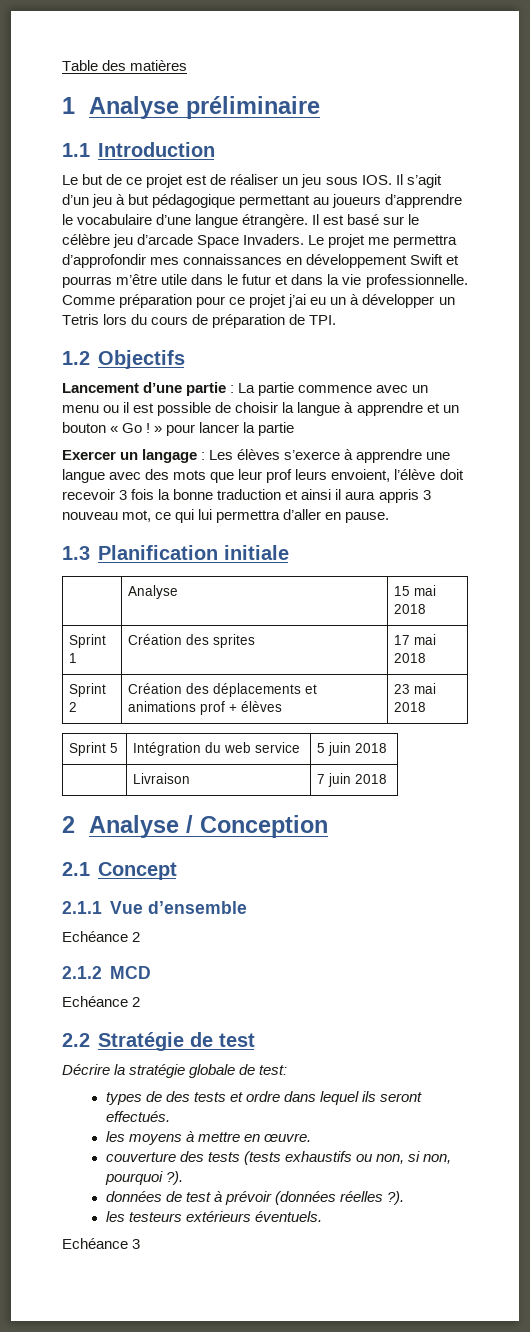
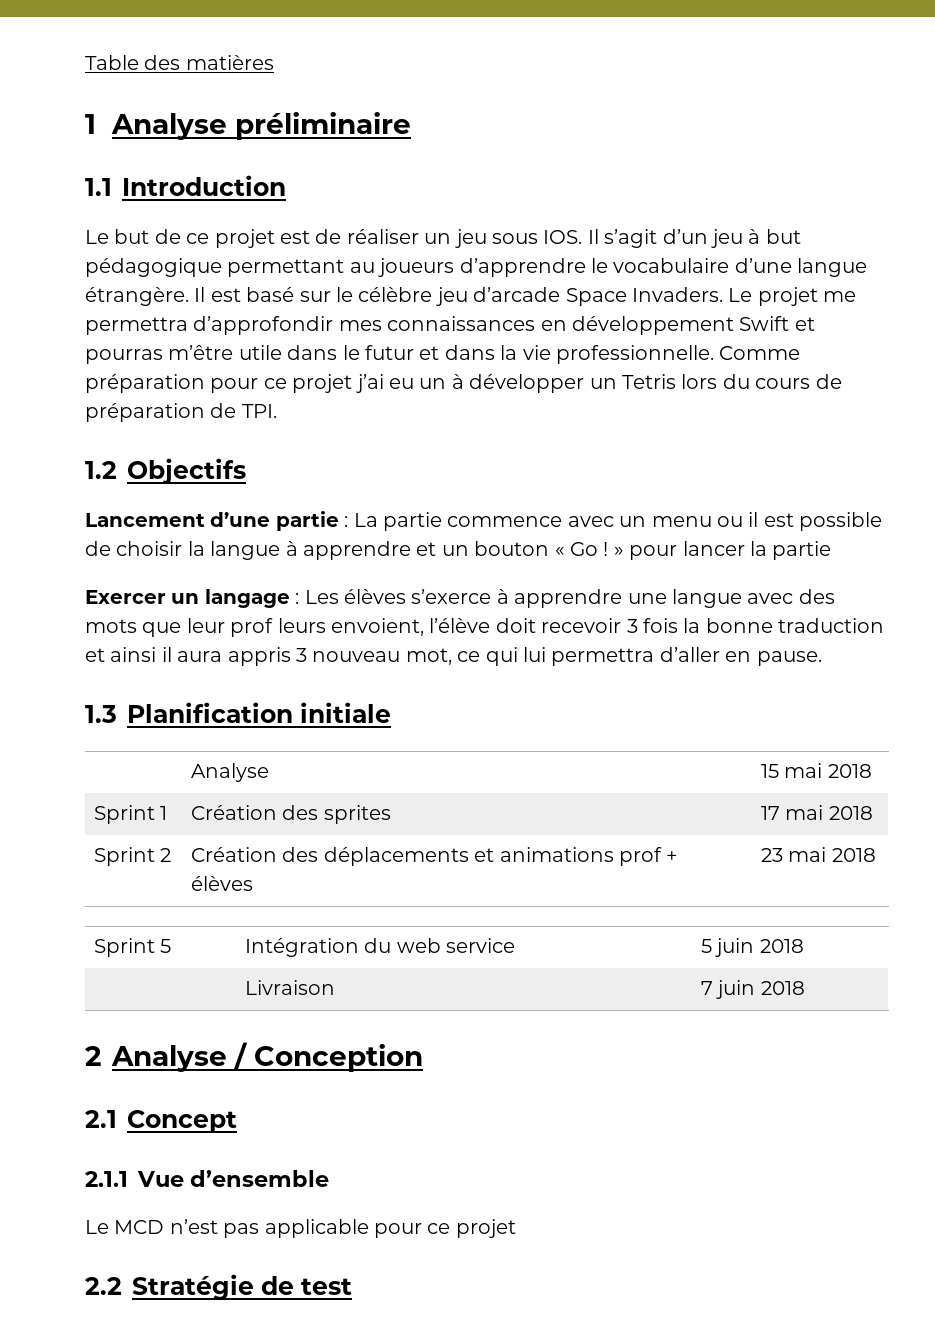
  2.1.1 Vue d’ensemble
- Echéance 2
- 2.1.2 MCD
- Echéance 2
+ Le MCD n’est pas applicable pour ce projet
  2.2 Stratégie de test
- Décrire la stratégie globale de test:
- types de des tests et ordre dans lequel ils seront effectués.
- les moyens à mettre en œuvre.
- couverture des tests (tests exhaustifs ou non, si non, pourquoi ?).
- données de test à prévoir (données réelles ?).
- les testeurs extérieurs éventuels.
- Echéance 3

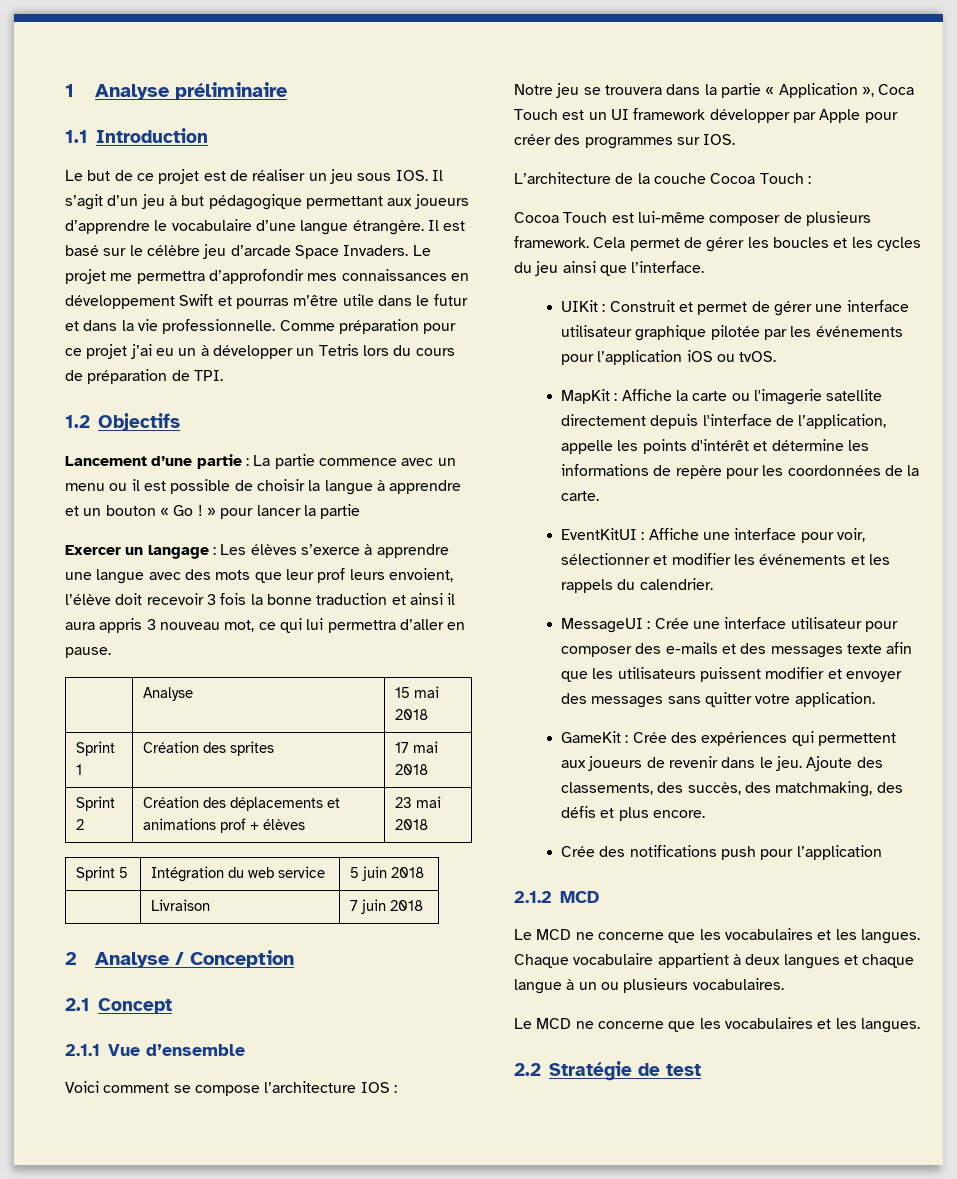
- Table des matières
- Le but de ce projet est de réaliser un jeu sous IOS. Il s’agit d’un jeu à but pédagogique permettant au joueurs d’apprendre le vocabulaire d’une langue étrangère.
+ Le but de ce projet est de réaliser un jeu sous IOS. Il s’agit d’un jeu à but pédagogique permettant aux joueurs d’apprendre le vocabulaire d’une langue étrangère.
- 1.3 Planification initiale
- Le MCD n’est pas applicable pour ce projet
+ Voici comment se compose l’architecture IOS :
+ Notre jeu se trouvera dans la partie « Application », Coca Touch est un UI framework développer par Apple pour créer des programmes sur IOS.
+ L’architecture de la couche Cocoa Touch :
+ Cocoa Touch est lui-même composer de plusieurs framework. Cela permet de gérer les boucles et les cycles du jeu ainsi que l’interface.
+ UIKit : Construit et permet de gérer une interface utilisateur graphique pilotée par les événements pour l’application iOS ou tvOS.
+ MapKit : Affiche la carte ou l'imagerie satellite directement depuis l'interface de l’application, appelle les points d'intérêt et détermine les informations de repère pour les coordonnées de la carte.
+ EventKitUI : Affiche une interface pour voir, sélectionner et modifier les événements et les rappels du calendrier.
+ MessageUI : Crée une interface utilisateur pour composer des e-mails et des messages texte afin que les utilisateurs puissent modifier et envoyer des messages sans quitter votre application.
+ GameKit : Crée des expériences qui permettent aux joueurs de revenir dans le jeu. Ajoute des classements, des succès, des matchmaking, des défis et plus encore.
+ Crée des notifications push pour l’application
+ 2.1.2 MCD
+ Le MCD ne concerne que les vocabulaires et les langues. Chaque vocabulaire appartient à deux langues et chaque langue à un ou plusieurs vocabulaires.
+ Le MCD ne concerne que les vocabulaires et les langues.

